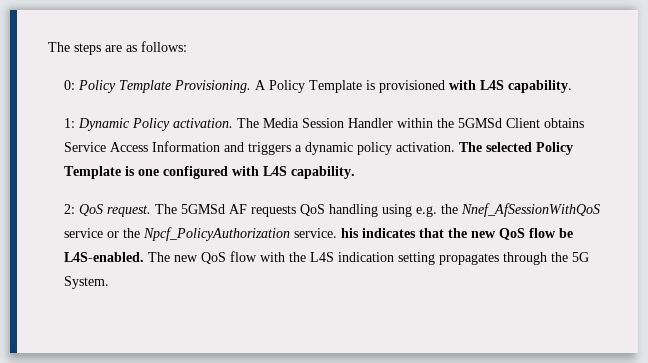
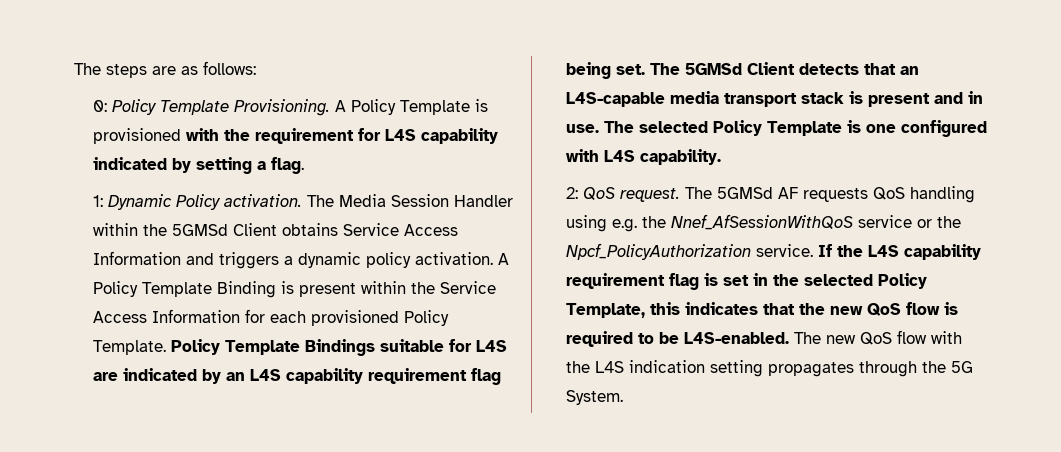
- A Policy Template is provisioned with L4S capability.
+ A Policy Template is provisioned with the requirement for L4S capability indicated by setting a flag.
+ A Policy Template Binding is present within the Service Access Information for each provisioned Policy Template. Policy Template Bindings suitable for L4S are indicated by an L4S capability requirement flag being set. The 5GMSd Client detects that an L4S-capable media transport stack is present and in use.
- The 5GMSd AF requests QoS handling using e.g. the Nnef_AfSessionWithQoS service or the Npcf_PolicyAuthorization service. his indicates that the new QoS flow be L4S-enabled.
+ The 5GMSd AF requests QoS handling using e.g. the Nnef_AfSessionWithQoS service or the Npcf_PolicyAuthorization service. If the L4S capability requirement flag is set in the selected Policy Template, this indicates that the new QoS flow is required to be L4S-enabled.

